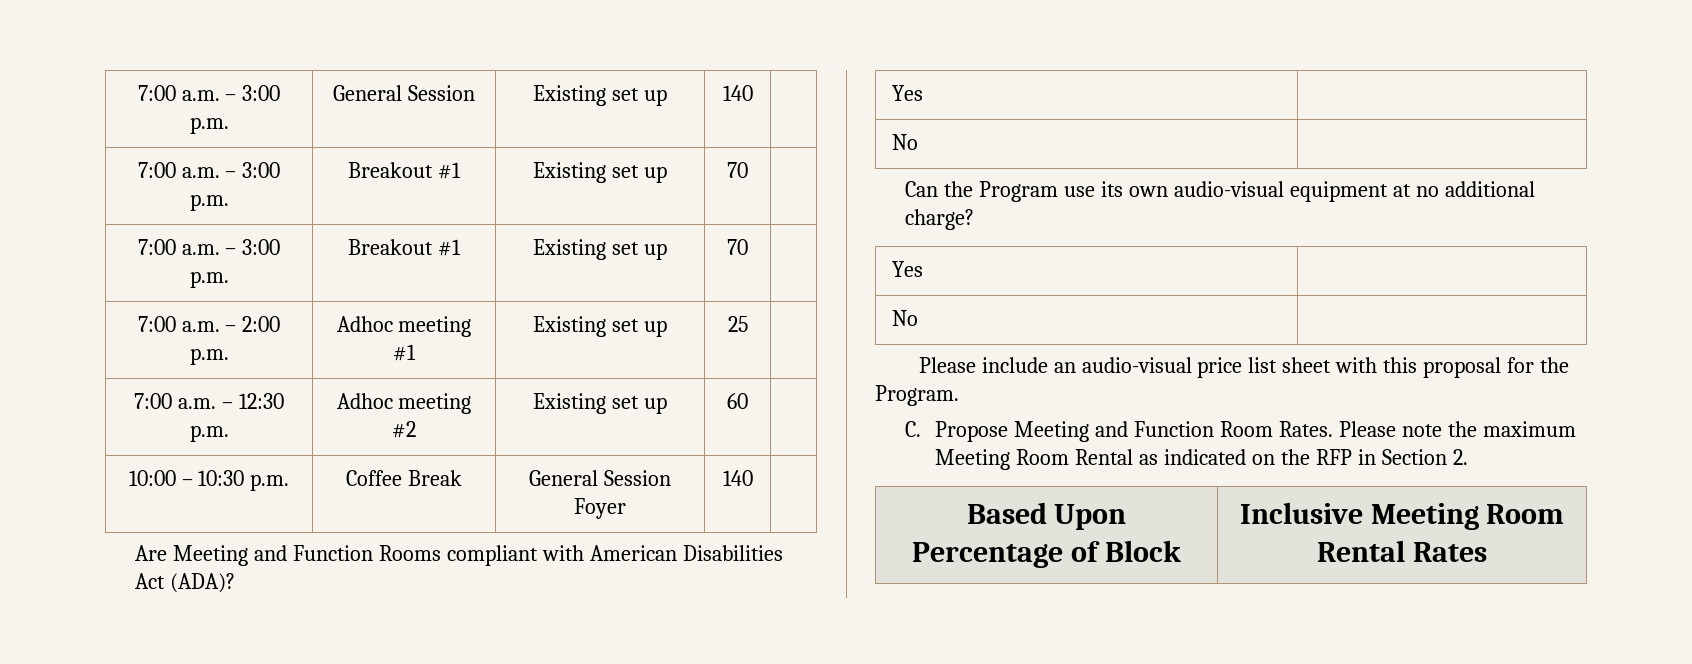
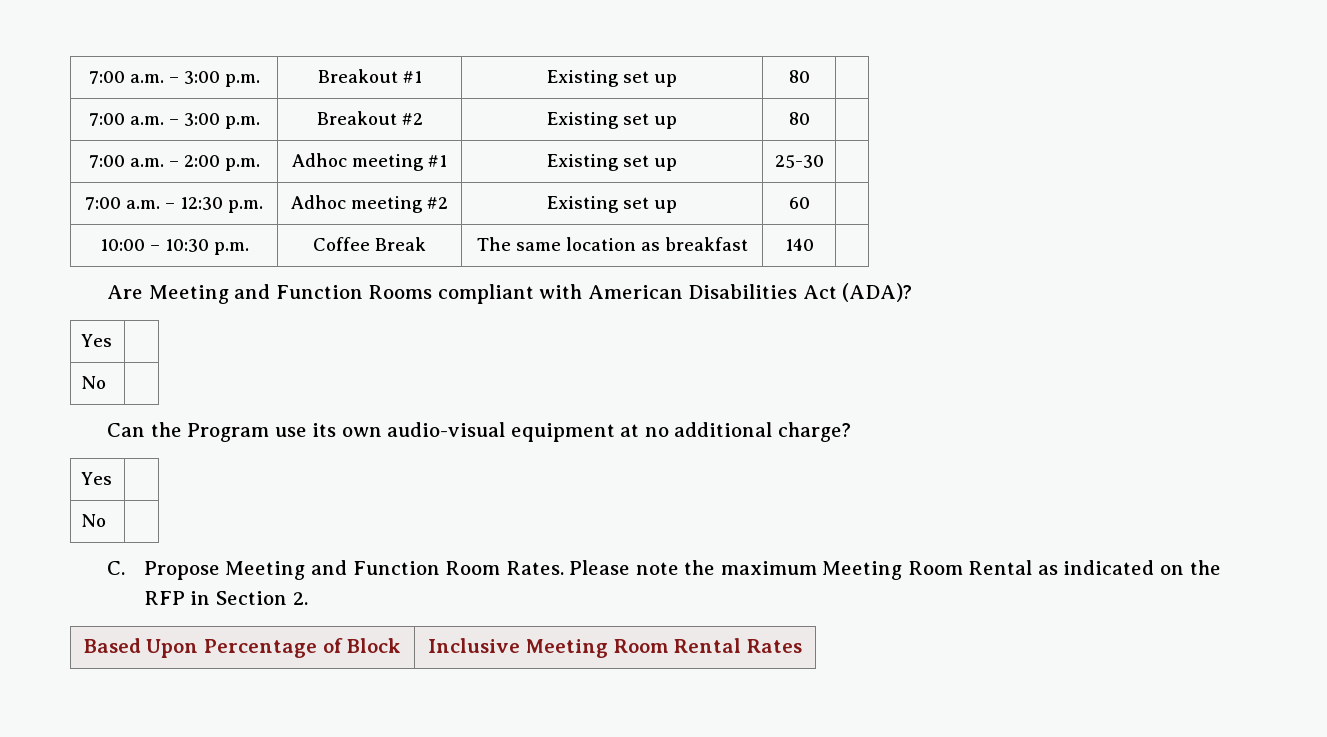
- 7:00 a.m. – 3:00 p.m. | General Session | Existing set up | 140 |
- 7:00 a.m. – 3:00 p.m. | Breakout #1 | Existing set up | 70 |
- 7:00 a.m. – 3:00 p.m. | Breakout #1 | Existing set up | 70 |
+ 7:00 a.m. – 3:00 p.m. | Breakout #1 | Existing set up | 80 |
+ 7:00 a.m. – 3:00 p.m. | Breakout #2 | Existing set up | 80 |
- 7:00 a.m. – 2:00 p.m. | Adhoc meeting #1 | Existing set up | 25 |
+ 7:00 a.m. – 2:00 p.m. | Adhoc meeting #1 | Existing set up | 25-30 |
- 10:00 – 10:30 p.m. | Coffee Break | General Session Foyer | 140 |
+ 10:00 – 10:30 p.m. | Coffee Break | The same location as breakfast | 140 |
- Please include an audio-visual price list sheet with this proposal for the Program.

